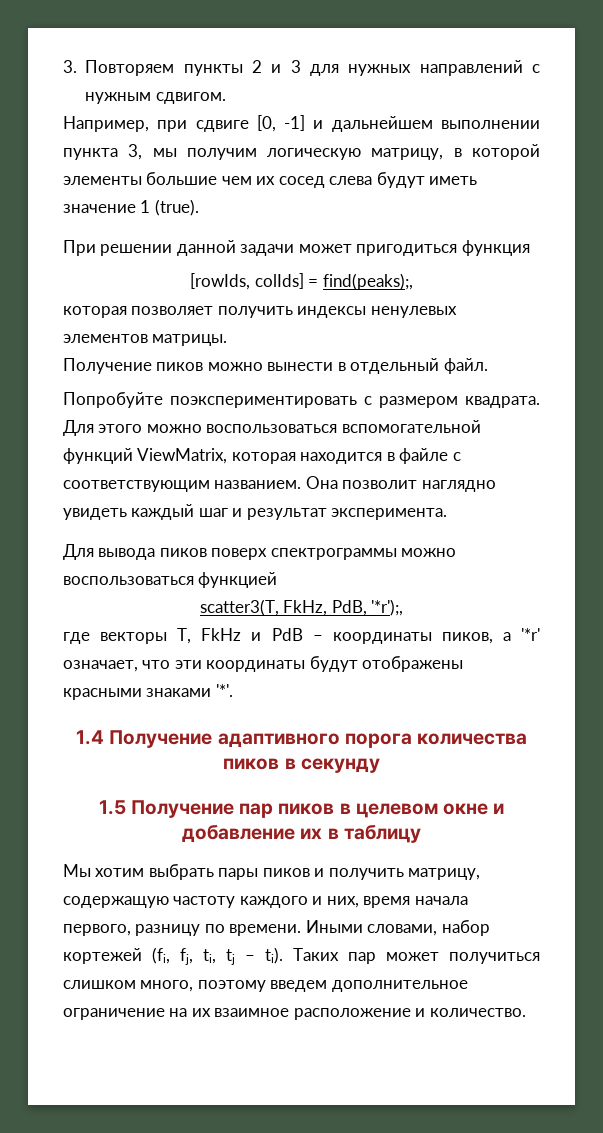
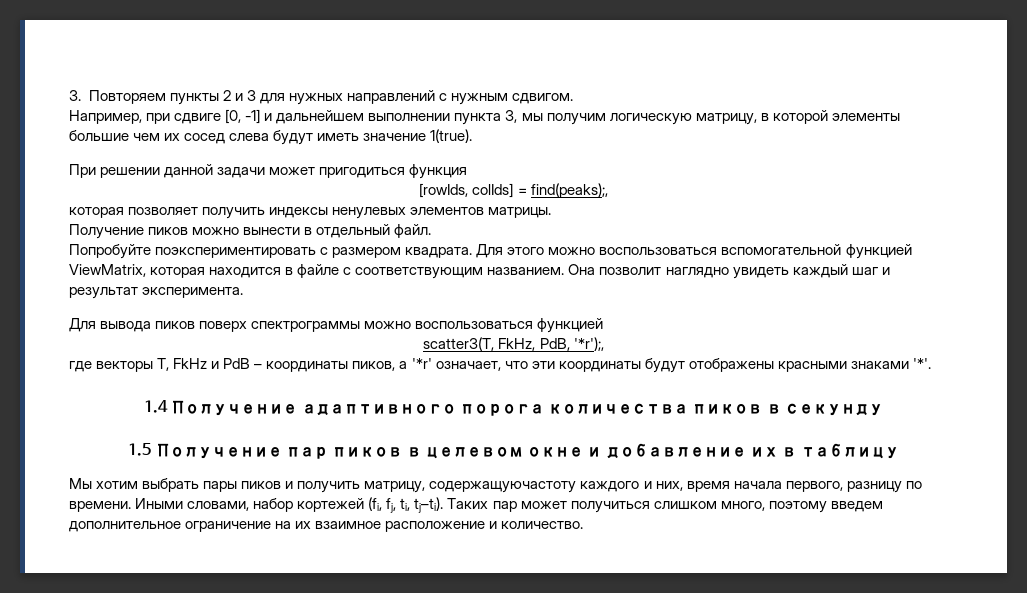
- Например, при сдвиге [0, -1] и дальнейшем выполнении пункта 3, мы получим логическую матрицу, в которой элементы большие чем их сосед слева будут иметь значение 1 (true).
+ Например, при сдвиге [0, -1] и дальнейшем выполнении пункта 3, мы получим логическую матрицу, в которой элементы большие чем их сосед слева будут иметь значение 1(true).
- Для этого можно воспользоваться вспомогательной функций ViewMatrix, которая находится в файле с соответствующим названием.
+ Для этого можно воспользоваться вспомогательной функцией ViewMatrix, которая находится в файле с соответствующим названием.
- Мы хотим выбрать пары пиков и получить матрицу, содержащую частоту каждого и них, время начала первого, разницу по времени.
+ Мы хотим выбрать пары пиков и получить матрицу, содержащуючастоту каждого и них, время начала первого, разницу по времени.
- Иными словами, набор кортежей (fi, fj, ti, tj – ti).
+ Иными словами, набор кортежей (fi, fj, ti, tj–ti).

